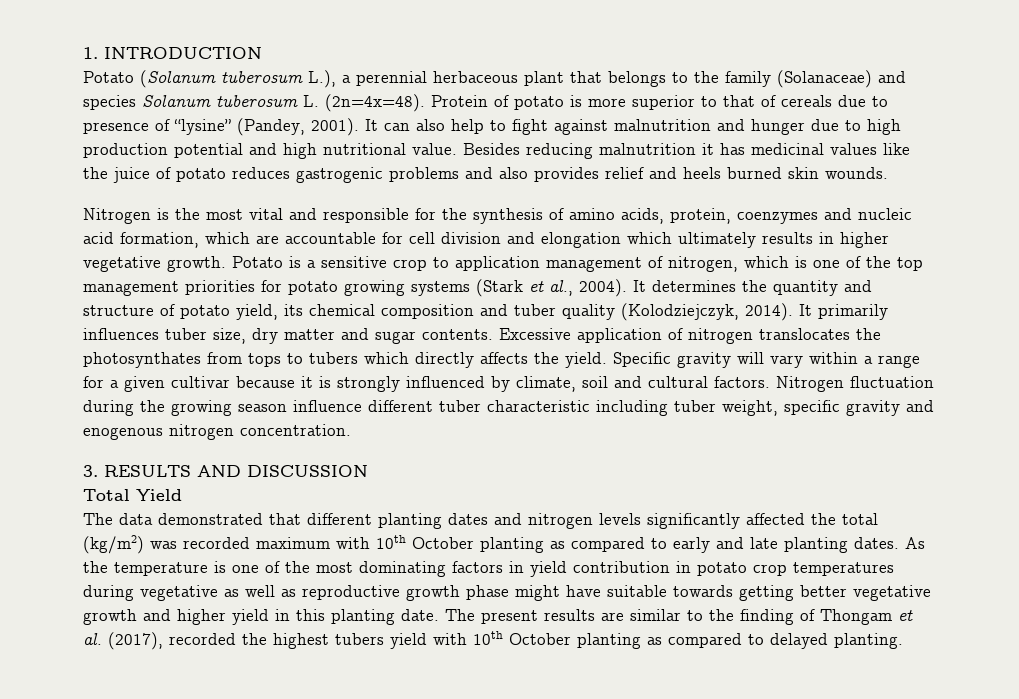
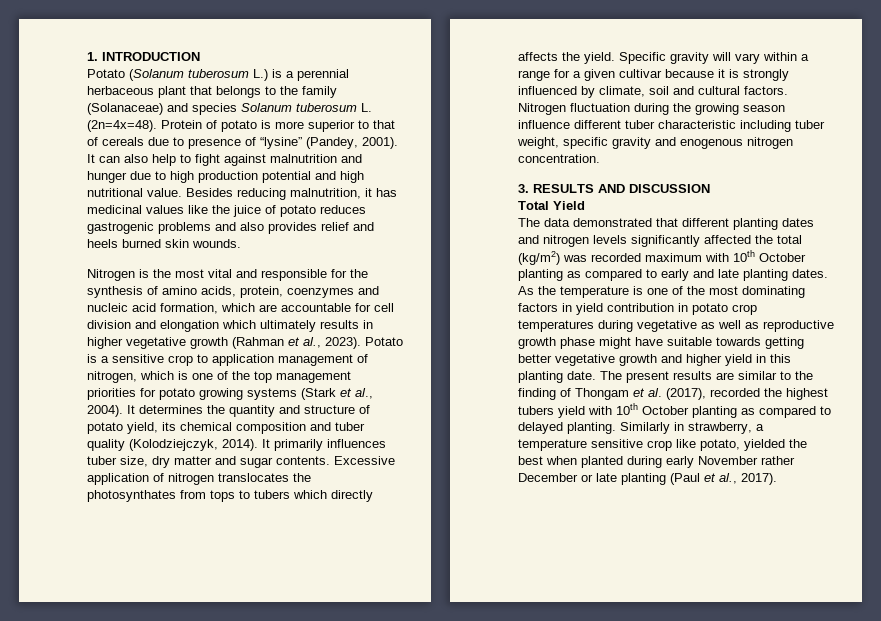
- Potato (Solanum tuberosum L.), a perennial herbaceous plant that belongs to the family (Solanaceae) and species Solanum tuberosum L. (2n=4x=48).
+ Potato (Solanum tuberosum L.) is a perennial herbaceous plant that belongs to the family (Solanaceae) and species Solanum tuberosum L. (2n=4x=48).
- Besides reducing malnutrition it has medicinal values like the juice of potato reduces gastrogenic problems and also provides relief and heels burned skin wounds.
+ Besides reducing malnutrition, it has medicinal values like the juice of potato reduces gastrogenic problems and also provides relief and heels burned skin wounds.
- Nitrogen is the most vital and responsible for the synthesis of amino acids, protein, coenzymes and nucleic acid formation, which are accountable for cell division and elongation which ultimately results in higher vegetative growth.
+ Nitrogen is the most vital and responsible for the synthesis of amino acids, protein, coenzymes and nucleic acid formation, which are accountable for cell division and elongation which ultimately results in higher vegetative growth (Rahman et al., 2023).
+ Similarly in strawberry, a temperature sensitive crop like potato, yielded the best when planted during early November rather December or late planting (Paul et al., 2017).

